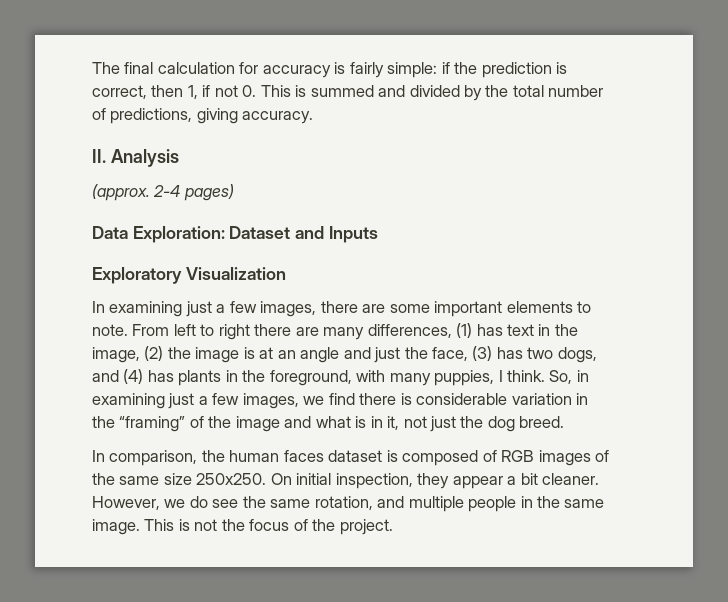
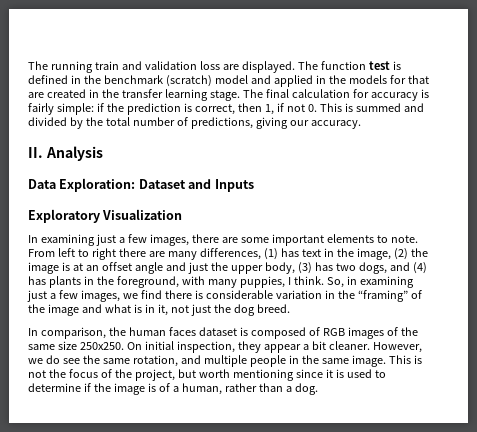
- The final calculation for accuracy is fairly simple: if the prediction is correct, then 1, if not 0. This is summed and divided by the total number of predictions, giving accuracy.
+ The running train and validation loss are displayed. The function test is defined in the benchmark (scratch) model and applied in the models for that are created in the transfer learning stage. The final calculation for accuracy is fairly simple: if the prediction is correct, then 1, if not 0. This is summed and divided by the total number of predictions, giving our accuracy.
- (approx. 2-4 pages)
- From left to right there are many differences, (1) has text in the image, (2) the image is at an angle and just the face, (3) has two dogs, and (4) has plants in the foreground, with many puppies, I think.
+ From left to right there are many differences, (1) has text in the image, (2) the image is at an offset angle and just the upper body, (3) has two dogs, and (4) has plants in the foreground, with many puppies, I think.
- This is not the focus of the project.
+ This is not the focus of the project, but worth mentioning since it is used to determine if the image is of a human, rather than a dog.

